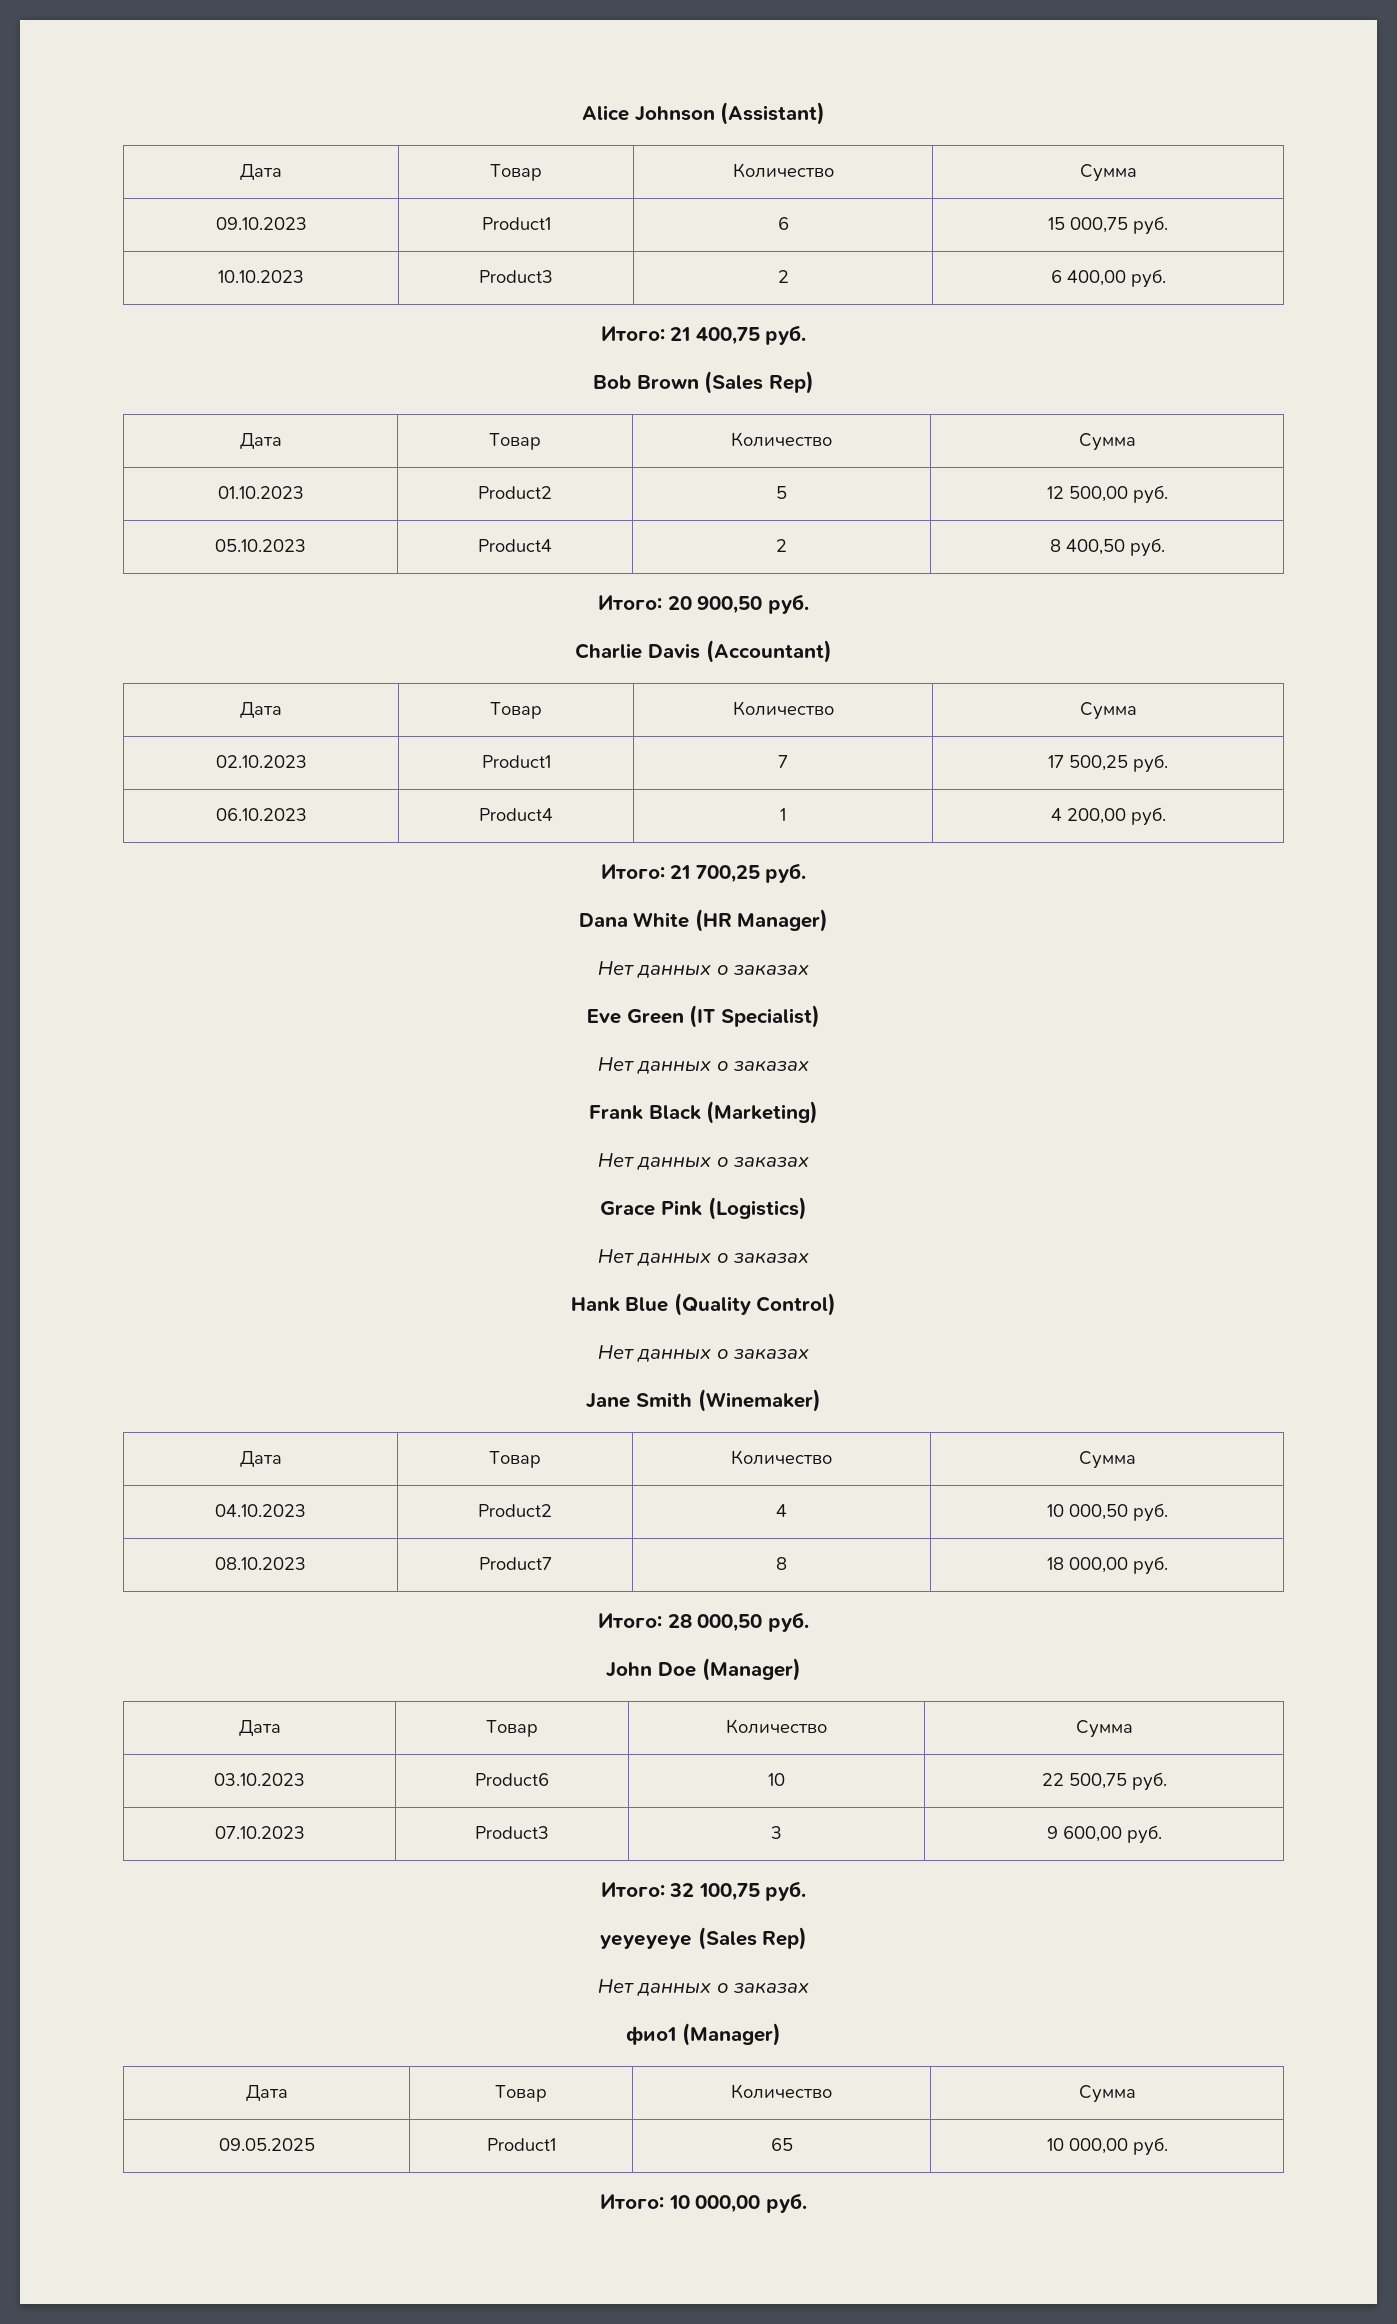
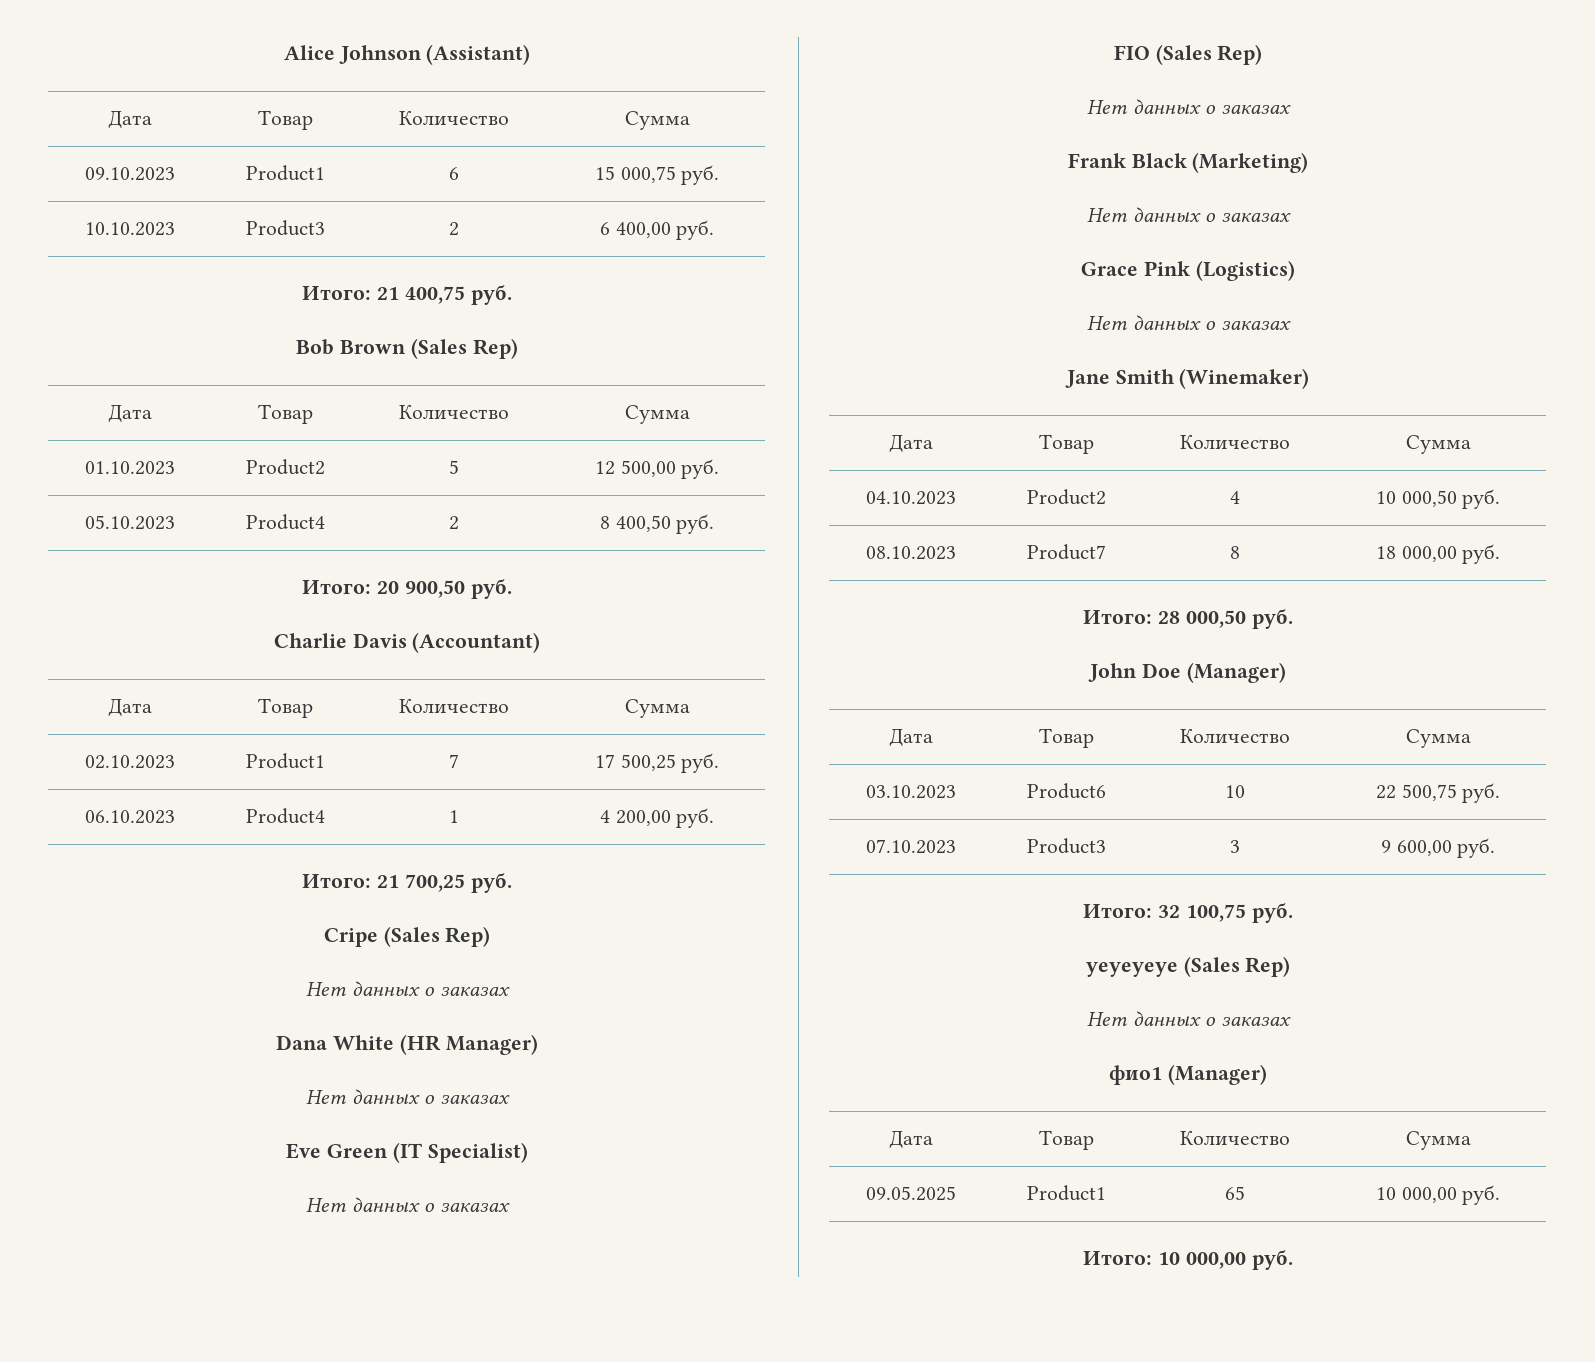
+ Cripe (Sales Rep)
+ Нет данных о заказах
+ FIO (Sales Rep)
+ Нет данных о заказах
- Hank Blue (Quality Control)
- Нет данных о заказах

